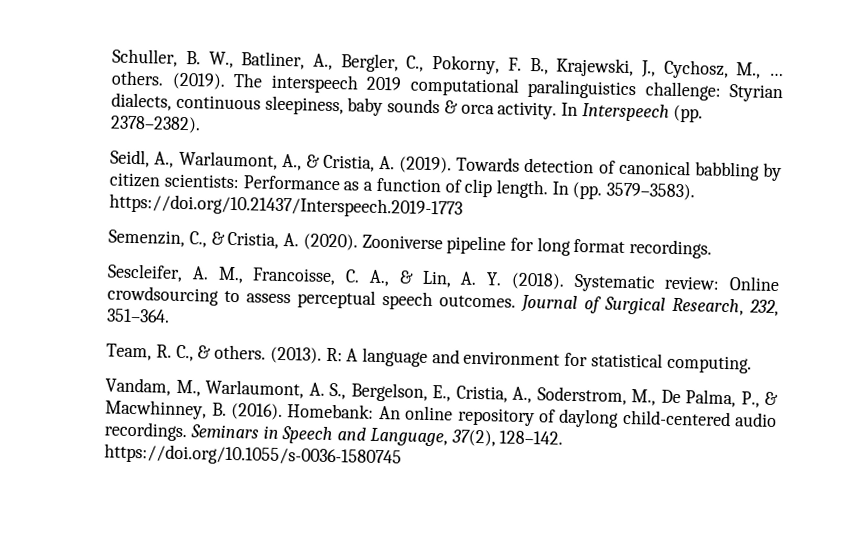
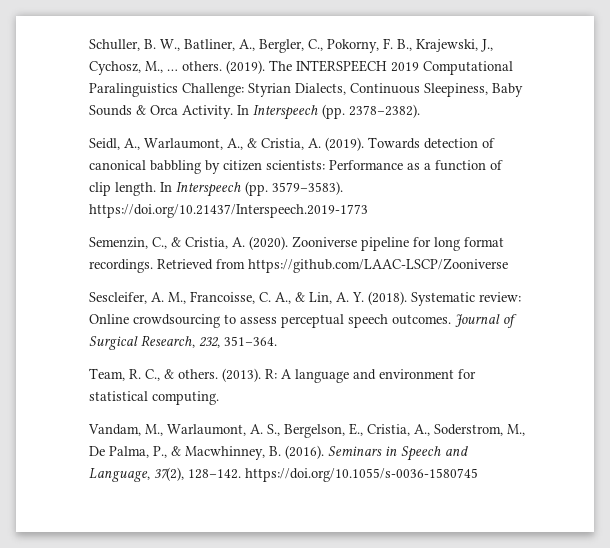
- The interspeech 2019 computational paralinguistics challenge: Styrian dialects, continuous sleepiness, baby sounds & orca activity.
+ The INTERSPEECH 2019 Computational Paralinguistics Challenge: Styrian Dialects, Continuous Sleepiness, Baby Sounds & Orca Activity.
- In (pp. 3579–3583). https://doi.org/10.21437/Interspeech.2019-1773
+ In Interspeech (pp. 3579–3583). https://doi.org/10.21437/Interspeech.2019-1773
+ Retrieved from https://github.com/LAAC-LSCP/Zooniverse
- Homebank: An online repository of daylong child-centered audio recordings.

